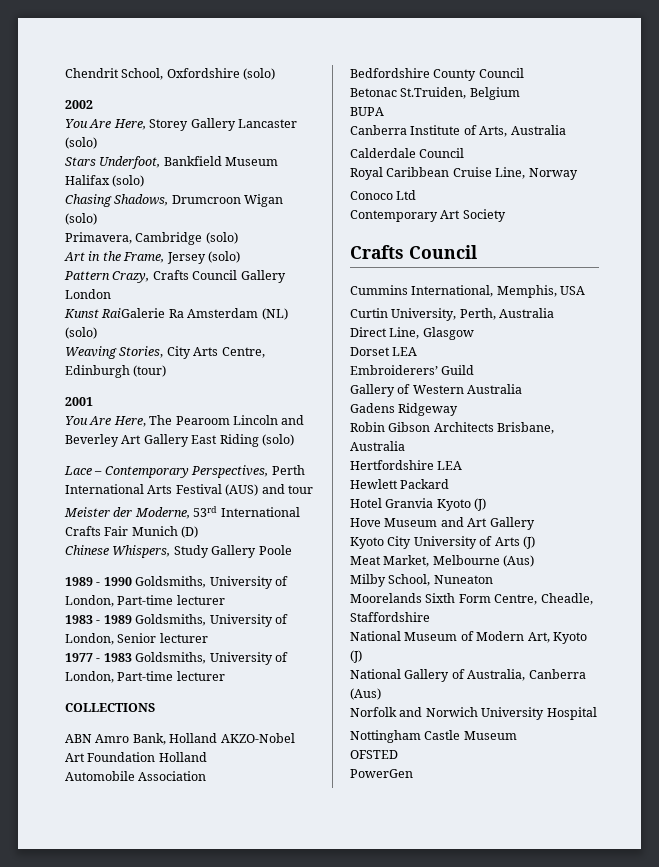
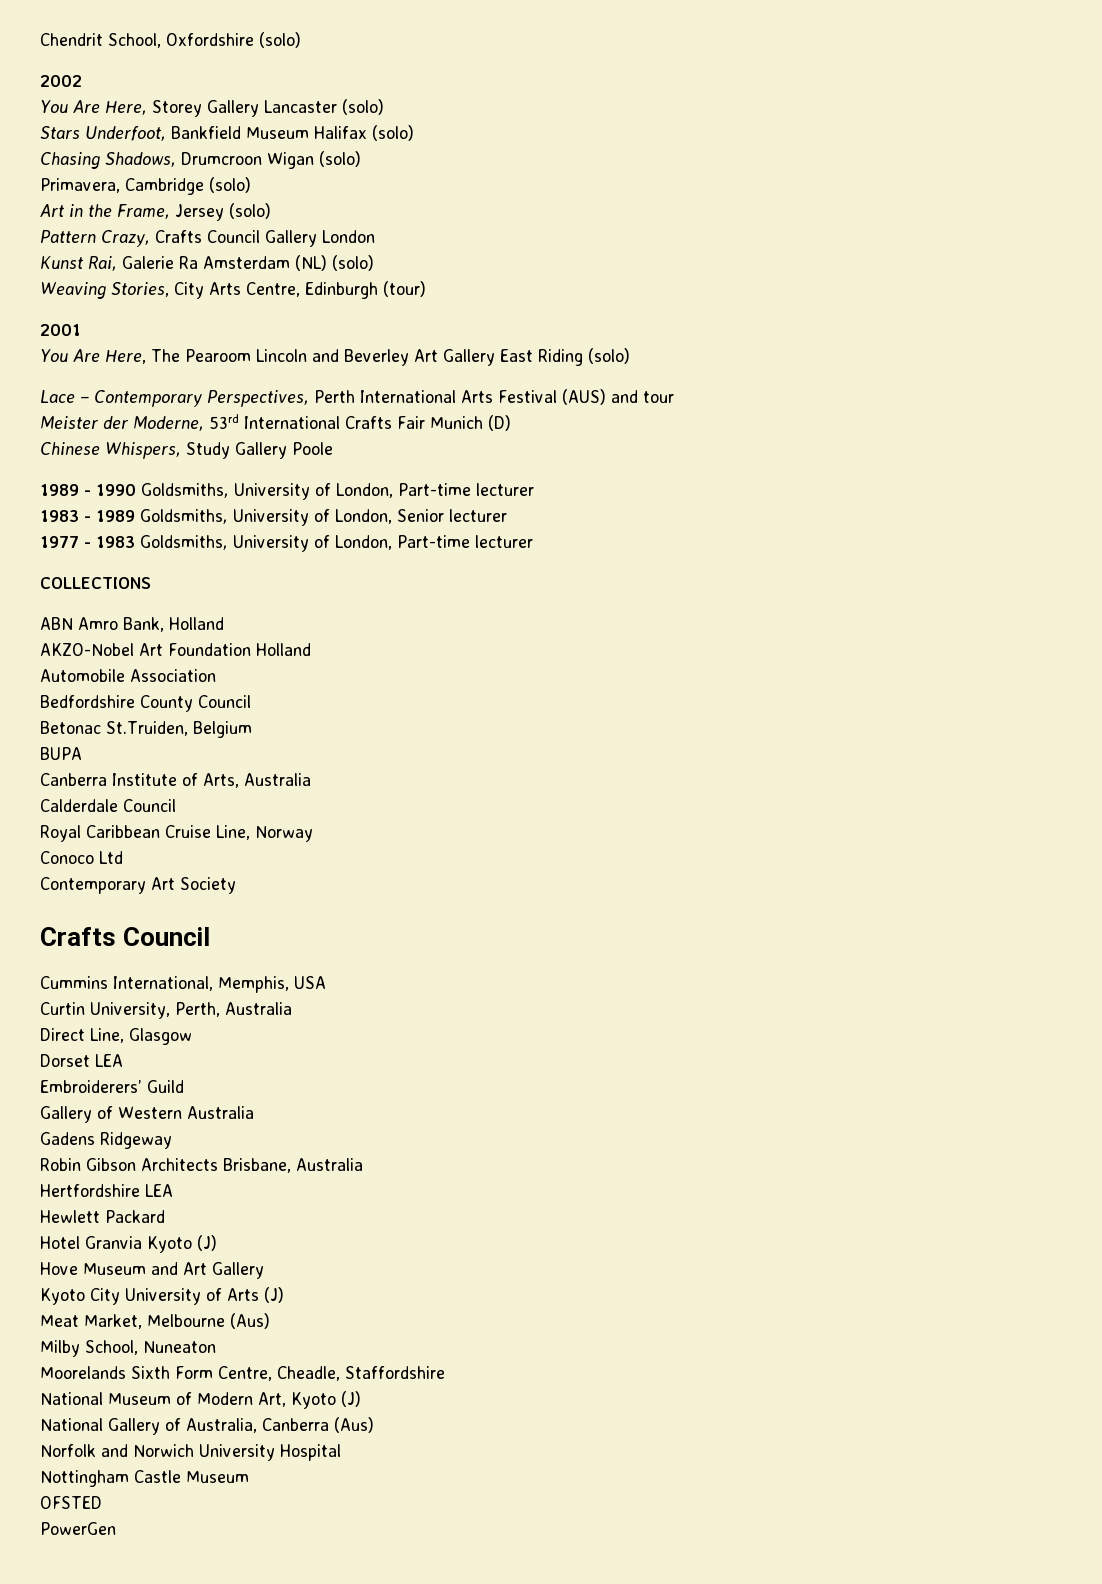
- Kunst RaiGalerie Ra Amsterdam (NL) (solo)
+ Kunst Rai, Galerie Ra Amsterdam (NL) (solo)
- ABN Amro Bank, Holland AKZO-Nobel Art Foundation Holland
+ ABN Amro Bank, Holland
+ AKZO-Nobel Art Foundation Holland

